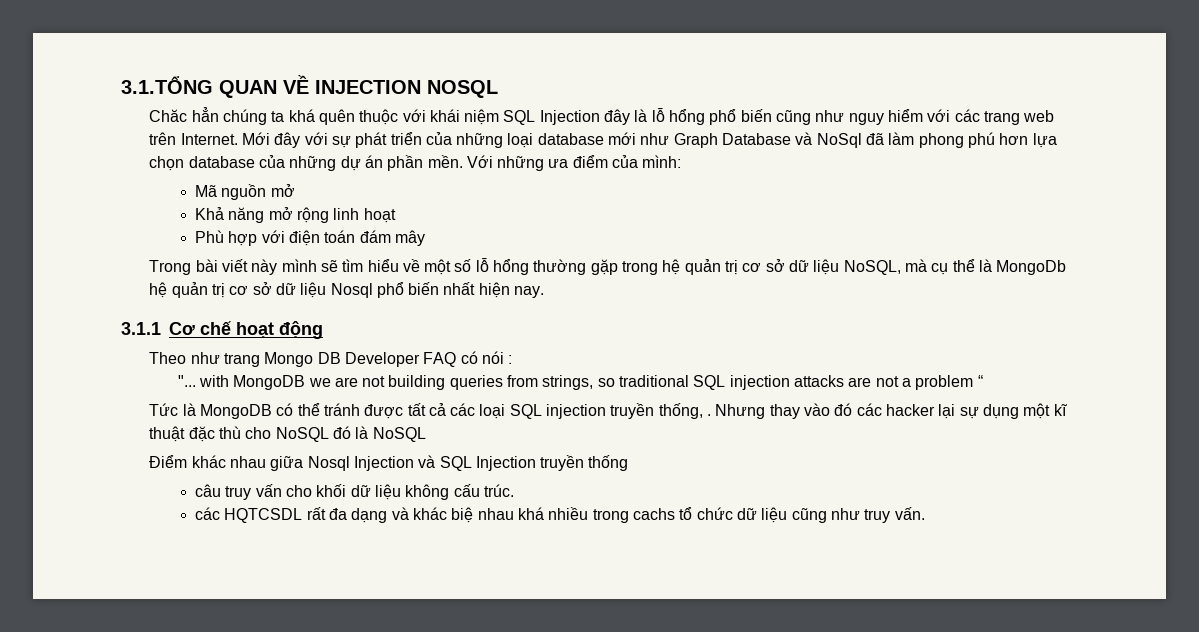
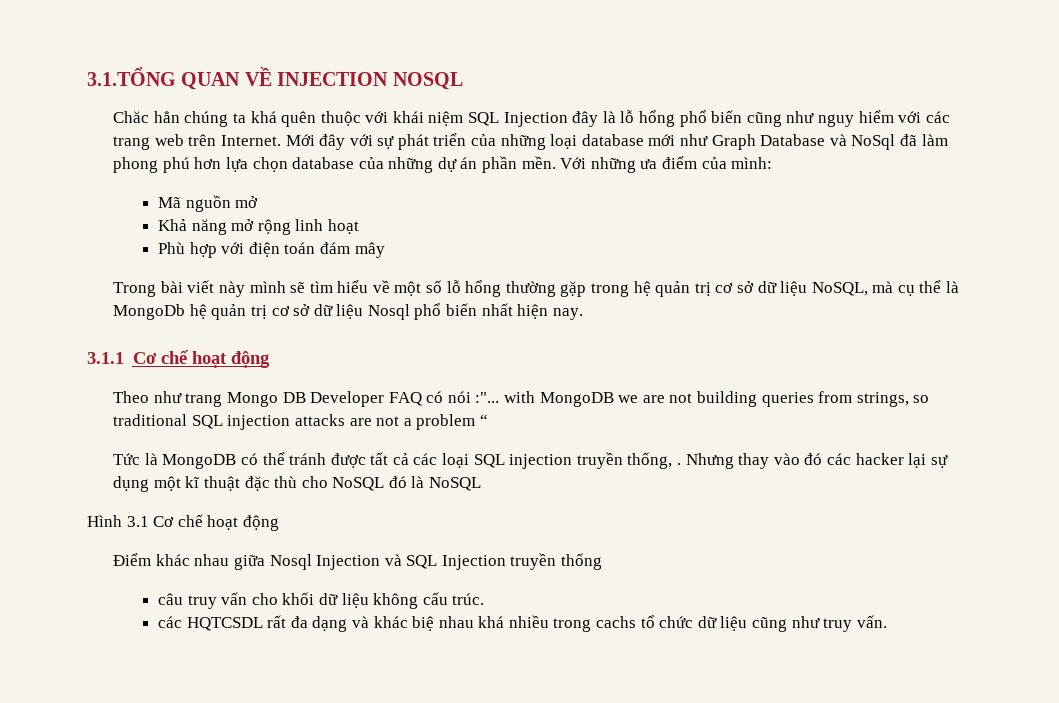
- Theo như trang Mongo DB Developer FAQ có nói :
- "... with MongoDB we are not building queries from strings, so traditional SQL injection attacks are not a problem “
+ Theo như trang Mongo DB Developer FAQ có nói :"... with MongoDB we are not building queries from strings, so traditional SQL injection attacks are not a problem “
+ Hình 3.1 Cơ chế hoạt động

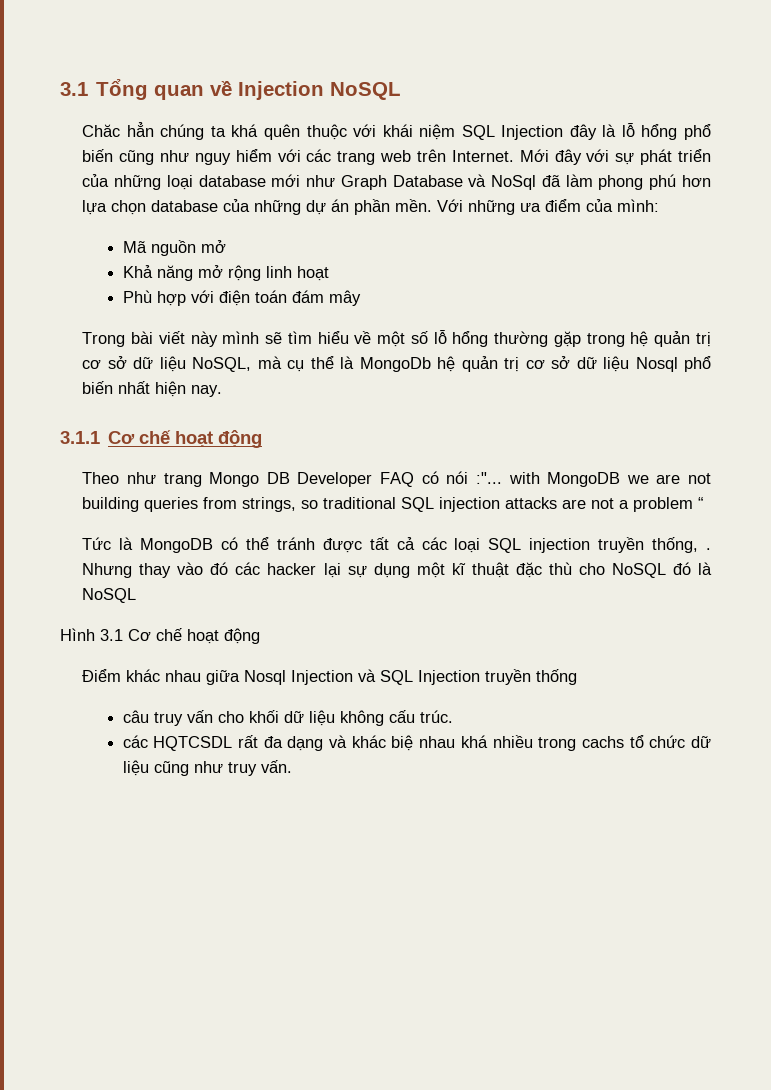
- 3.1.TỔNG QUAN VỀ INJECTION NOSQL
+ 3.1 Tổng quan về Injection NoSQL

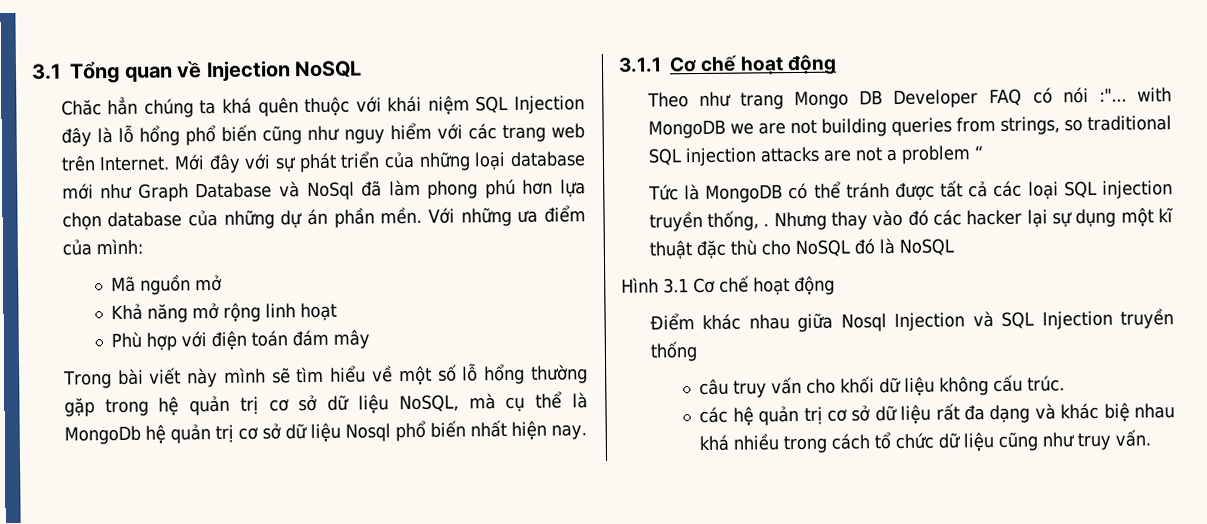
- các HQTCSDL rất đa dạng và khác biệ nhau khá nhiều trong cachs tổ chức dữ liệu cũng như truy vấn.
+ các hệ quản trị cơ sở dữ liệu rất đa dạng và khác biệ nhau khá nhiều trong cách tổ chức dữ liệu cũng như truy vấn.

